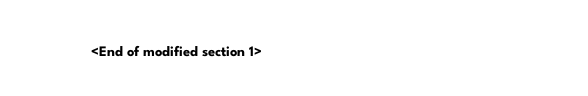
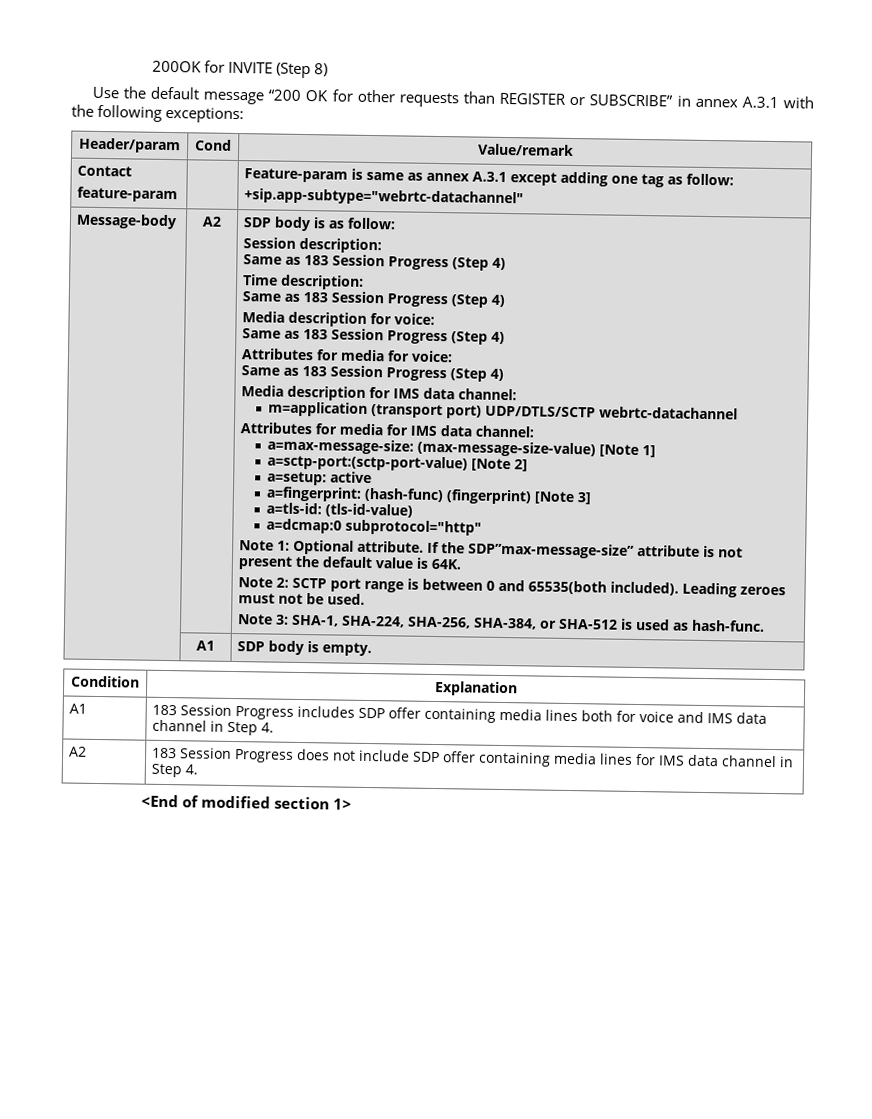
+ 200OK for INVITE (Step 8)
+ Use the default message “200 OK for other requests than REGISTER or SUBSCRIBE” in annex A.3.1 with the following exceptions:
+ Header/param | Cond | Value/remark
+ Contact
+ feature-param | | Feature-param is same as annex A.3.1 except adding one tag as follow:
+ +sip.app-subtype="webrtc-datachannel"
+ Message-body | A2 | SDP body is as follow:
+ Session description:
+ Same as 183 Session Progress (Step 4)
+ Time description:
+ Same as 183 Session Progress (Step 4)
+ Media description for voice:
+ Same as 183 Session Progress (Step 4)
+ Attributes for media for voice:
+ Same as 183 Session Progress (Step 4)
+ Media description for IMS data channel:
+ m=application (transport port) UDP/DTLS/SCTP webrtc-datachannel
+ Attributes for media for IMS data channel:
+ a=max-message-size: (max-message-size-value) [Note 1]
+ a=sctp-port:(sctp-port-value) [Note 2]
+ a=setup: active
+ a=fingerprint: (hash-func) (fingerprint) [Note 3]
+ a=tls-id: (tls-id-value)
+ a=dcmap:0 subprotocol="http"
+ Note 1: Optional attribute. If the SDP”max-message-size” attribute is not present the default value is 64K.
+ Note 2: SCTP port range is between 0 and 65535(both included). Leading zeroes must not be used.
+ Note 3: SHA-1, SHA-224, SHA-256, SHA-384, or SHA-512 is used as hash-func.
+ | A1 | SDP body is empty.
+ Condition | Explanation
+ A1 | 183 Session Progress includes SDP offer containing media lines both for voice and IMS data channel in Step 4.
+ A2 | 183 Session Progress does not include SDP offer containing media lines for IMS data channel in Step 4.

